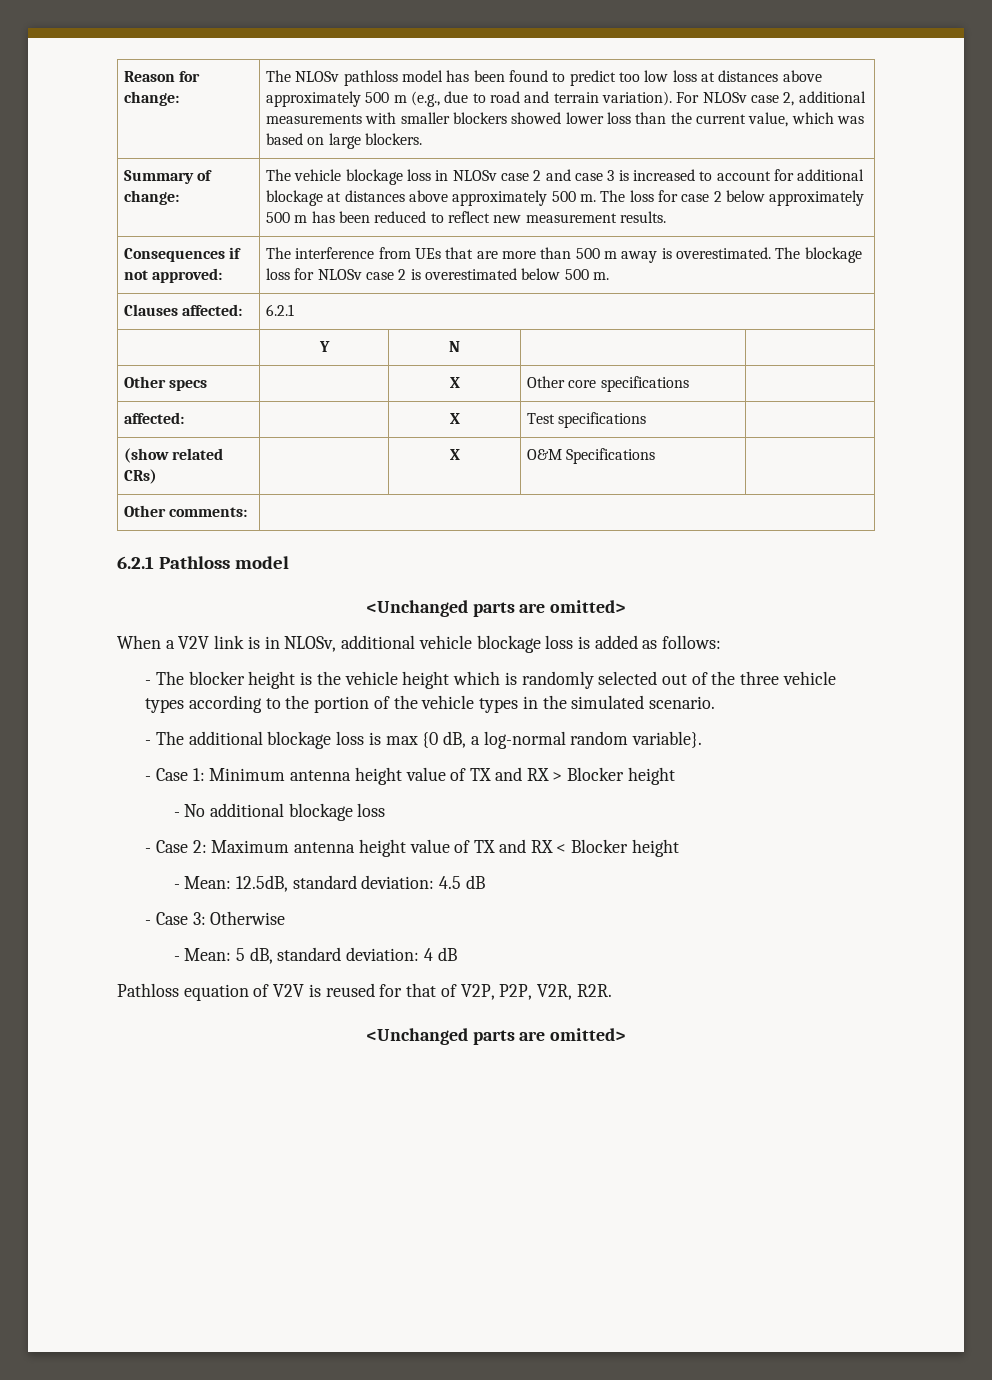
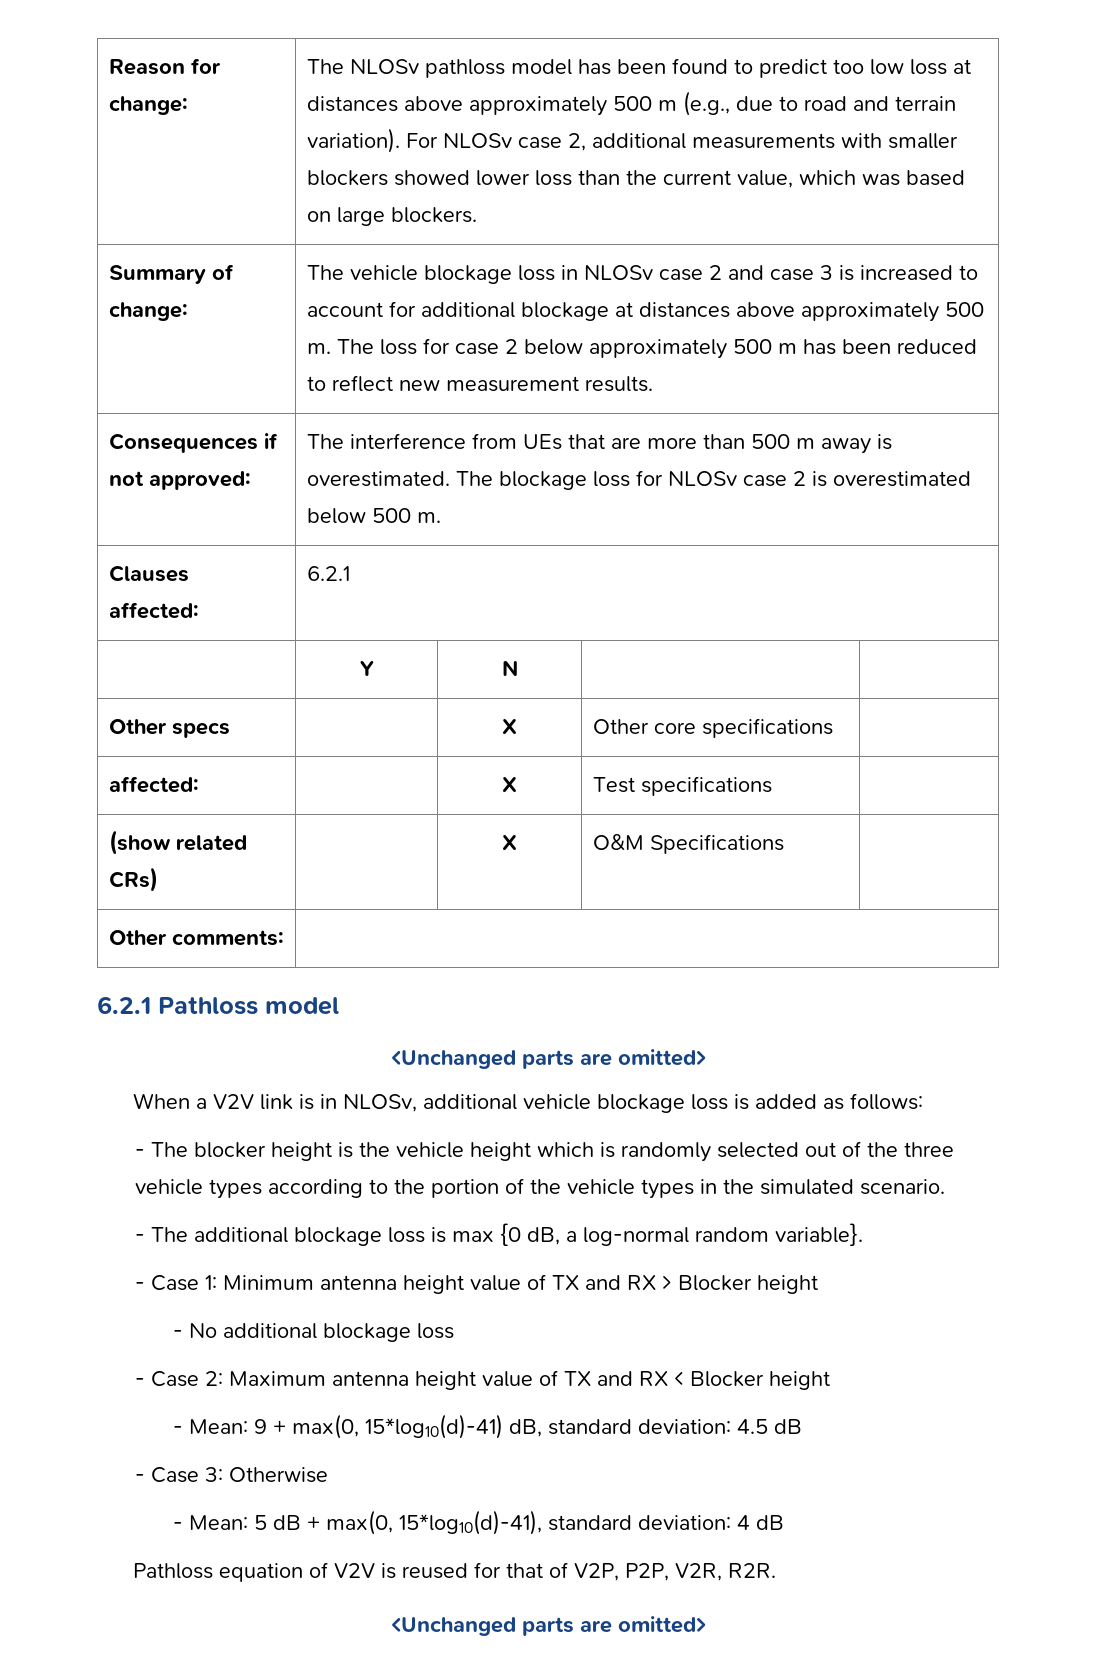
- - Mean: 12.5dB, standard deviation: 4.5 dB
+ - Mean: 9 + max(0, 15*log10(d)-41) dB, standard deviation: 4.5 dB
- - Mean: 5 dB, standard deviation: 4 dB
+ - Mean: 5 dB + max(0, 15*log10(d)-41), standard deviation: 4 dB

